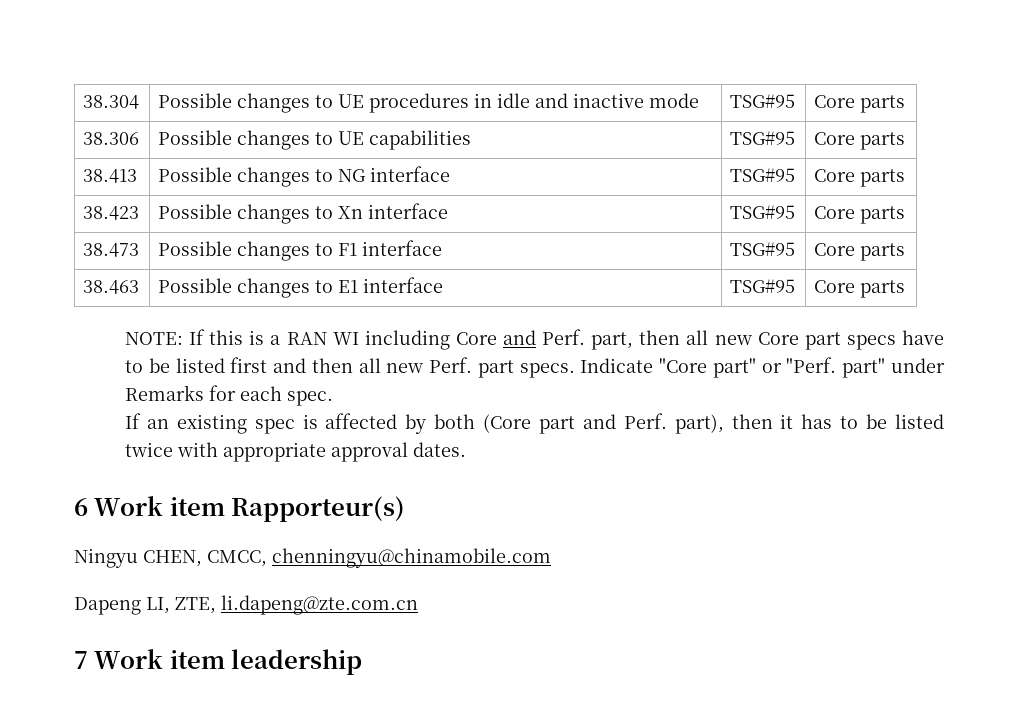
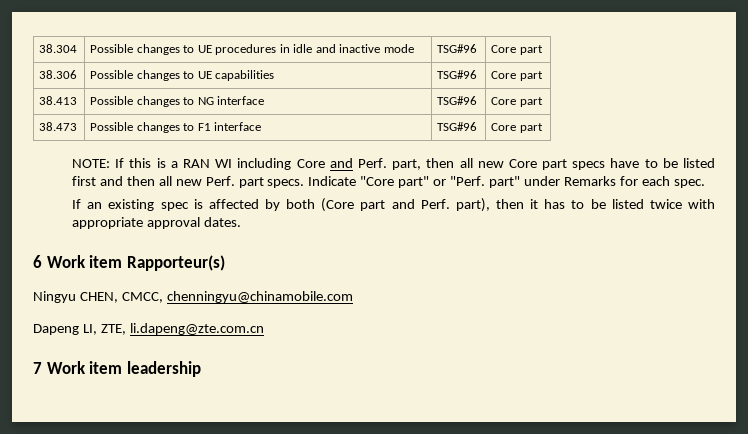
- 38.304 | Possible changes to UE procedures in idle and inactive mode | TSG#95 | Core parts
+ 38.304 | Possible changes to UE procedures in idle and inactive mode | TSG#96 | Core part
- 38.306 | Possible changes to UE capabilities | TSG#95 | Core parts
+ 38.306 | Possible changes to UE capabilities | TSG#96 | Core part
- 38.413 | Possible changes to NG interface | TSG#95 | Core parts
- 38.423 | Possible changes to Xn interface | TSG#95 | Core parts
+ 38.413 | Possible changes to NG interface | TSG#96 | Core part
- 38.473 | Possible changes to F1 interface | TSG#95 | Core parts
- 38.463 | Possible changes to E1 interface | TSG#95 | Core parts
+ 38.473 | Possible changes to F1 interface | TSG#96 | Core part

